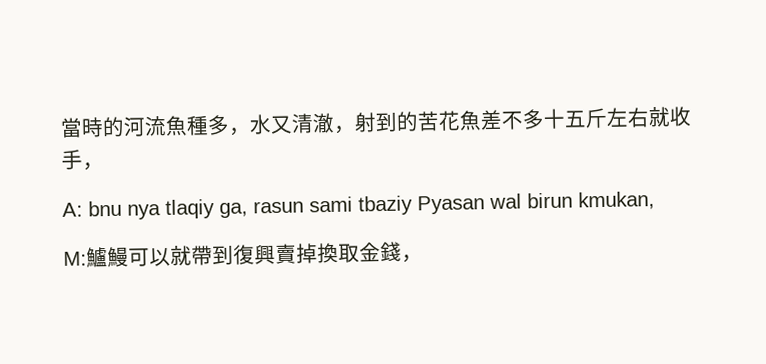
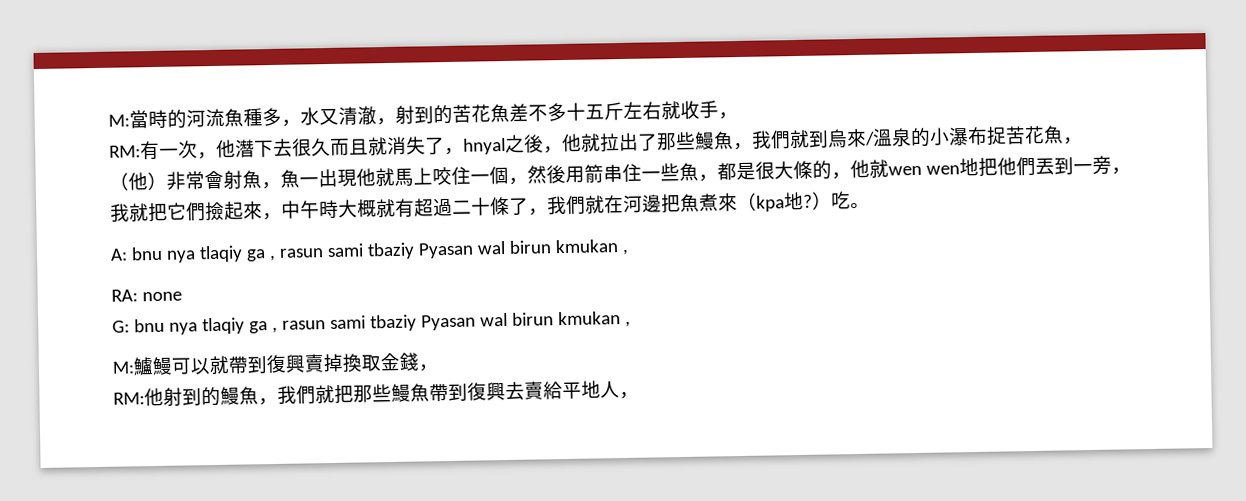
- 當時的河流魚種多，水又清澈，射到的苦花魚差不多十五斤左右就收手，
+ M:當時的河流魚種多，水又清澈，射到的苦花魚差不多十五斤左右就收手，
+ RM:有一次，他潛下去很久而且就消失了，hnyal之後，他就拉出了那些鰻魚，我們就到烏來/溫泉的小瀑布捉苦花魚，（他）非常會射魚，魚一出現他就馬上咬住一個，然後用箭串住一些魚，都是很大條的，他就wen wen地把他們丟到一旁，我就把它們撿起來，中午時大概就有超過二十條了，我們就在河邊把魚煮來（kpa地?）吃。
- A: bnu nya tlaqiy ga, rasun sami tbaziy Pyasan wal birun kmukan,
+ A: bnu nya tlaqiy ga , rasun sami tbaziy Pyasan wal birun kmukan ,
+ RA: none
+ G: bnu nya tlaqiy ga , rasun sami tbaziy Pyasan wal birun kmukan ,
+ RM:他射到的鰻魚，我們就把那些鰻魚帶到復興去賣給平地人，

